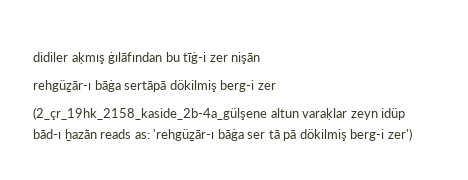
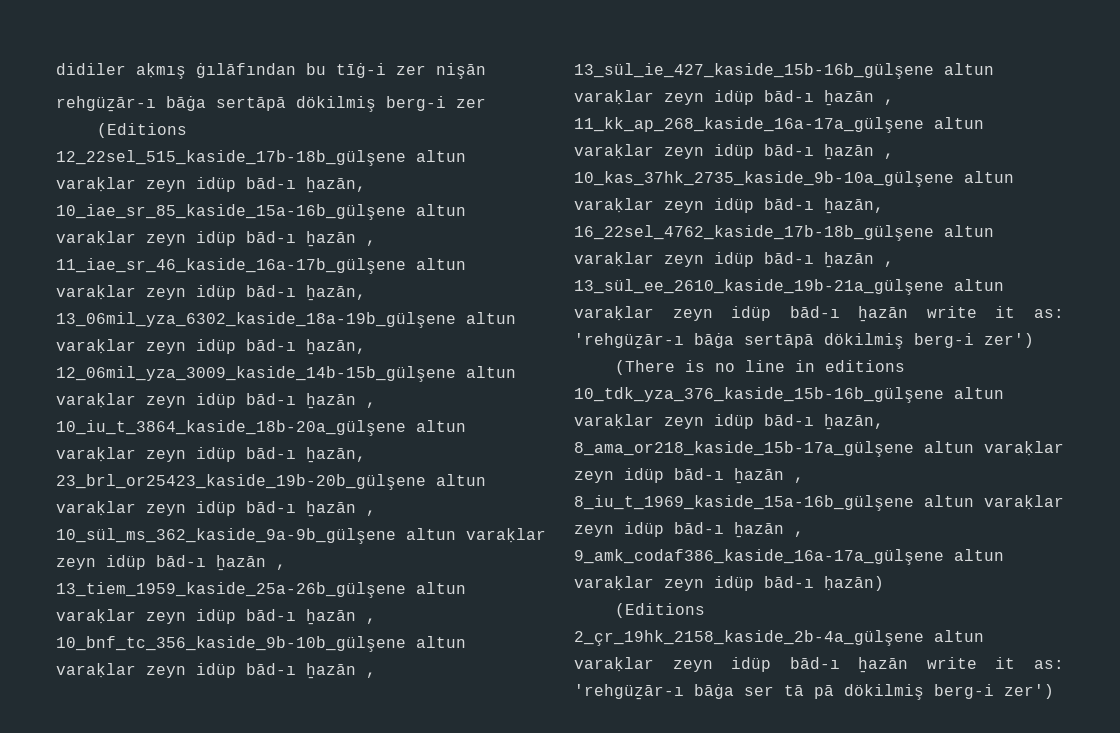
- (2_çr_19hk_2158_kaside_2b-4a_gülşene altun varaḳlar zeyn idüp bād-ı ẖazān reads as: 'rehgüẕār-ı bāġa ser tā pā dökilmiş berg-i zer')
+ (Editions 12_22sel_515_kaside_17b-18b_gülşene altun varaḳlar zeyn idüp bād-ı ẖazān, 10_iae_sr_85_kaside_15a-16b_gülşene altun varaḳlar zeyn idüp bād-ı ẖazān , 11_iae_sr_46_kaside_16a-17b_gülşene altun varaḳlar zeyn idüp bād-ı ẖazān, 13_06mil_yza_6302_kaside_18a-19b_gülşene altun varaḳlar zeyn idüp bād-ı ẖazān, 12_06mil_yza_3009_kaside_14b-15b_gülşene altun varaḳlar zeyn idüp bād-ı ẖazān , 10_iu_t_3864_kaside_18b-20a_gülşene altun varaḳlar zeyn idüp bād-ı ẖazān, 23_brl_or25423_kaside_19b-20b_gülşene altun varaḳlar zeyn idüp bād-ı ẖazān , 10_sül_ms_362_kaside_9a-9b_gülşene altun varaḳlar zeyn idüp bād-ı ẖazān , 13_tiem_1959_kaside_25a-26b_gülşene altun varaḳlar zeyn idüp bād-ı ẖazān , 10_bnf_tc_356_kaside_9b-10b_gülşene altun varaḳlar zeyn idüp bād-ı ẖazān , 13_sül_ie_427_kaside_15b-16b_gülşene altun varaḳlar zeyn idüp bād-ı ẖazān , 11_kk_ap_268_kaside_16a-17a_gülşene altun varaḳlar zeyn idüp bād-ı ẖazān , 10_kas_37hk_2735_kaside_9b-10a_gülşene altun varaḳlar zeyn idüp bād-ı ẖazān, 16_22sel_4762_kaside_17b-18b_gülşene altun varaḳlar zeyn idüp bād-ı ẖazān , 13_sül_ee_2610_kaside_19b-21a_gülşene altun varaḳlar zeyn idüp bād-ı ẖazān write it as: 'rehgüẕār-ı bāġa sertāpā dökilmiş berg-i zer')
+ (There is no line in editions 10_tdk_yza_376_kaside_15b-16b_gülşene altun varaḳlar zeyn idüp bād-ı ẖazān, 8_ama_or218_kaside_15b-17a_gülşene altun varaḳlar zeyn idüp bād-ı ẖazān , 8_iu_t_1969_kaside_15a-16b_gülşene altun varaḳlar zeyn idüp bād-ı ẖazān , 9_amk_codaf386_kaside_16a-17a_gülşene altun varaḳlar zeyn idüp bād-ı ḥazān)
+ (Editions 2_çr_19hk_2158_kaside_2b-4a_gülşene altun varaḳlar zeyn idüp bād-ı ẖazān write it as: 'rehgüẕār-ı bāġa ser tā pā dökilmiş berg-i zer')

